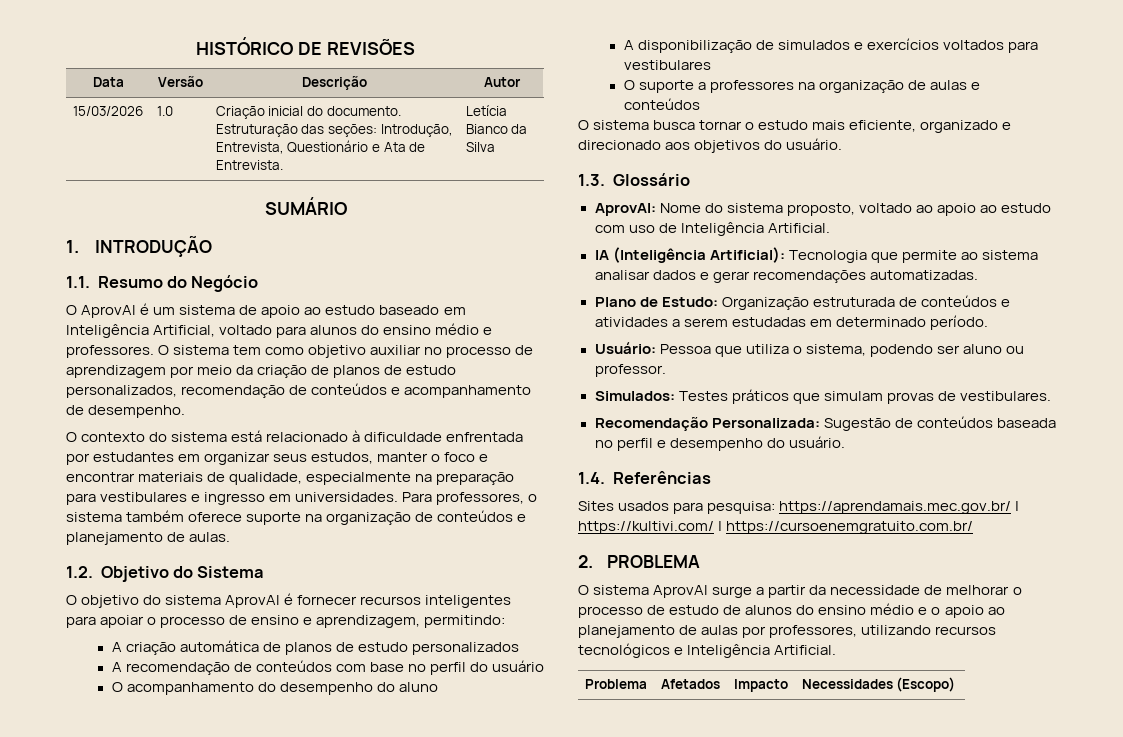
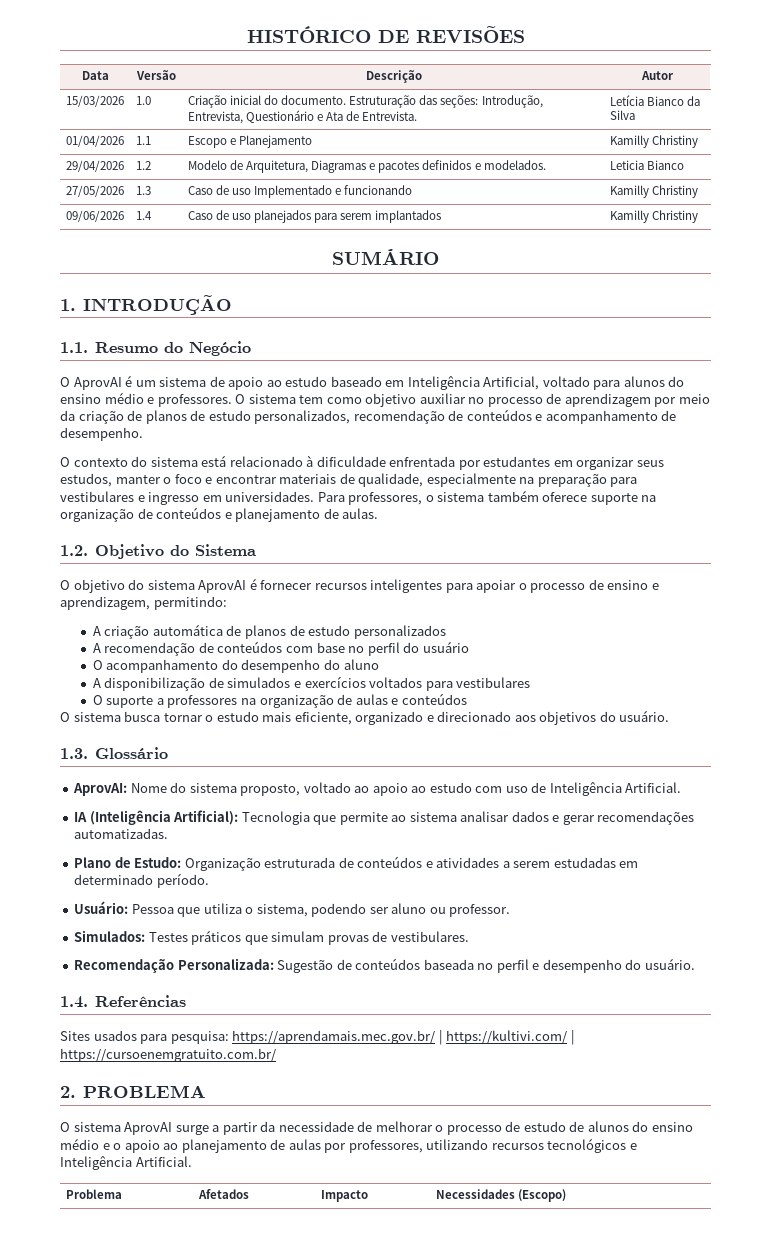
+ 01/04/2026 | 1.1 | Escopo e Planejamento | Kamilly Christiny
+ 29/04/2026 | 1.2 | Modelo de Arquitetura, Diagramas e pacotes definidos e modelados. | Leticia Bianco
+ 27/05/2026 | 1.3 | Caso de uso Implementado e funcionando | Kamilly Christiny
+ 09/06/2026 | 1.4 | Caso de uso planejados para serem implantados | Kamilly Christiny

